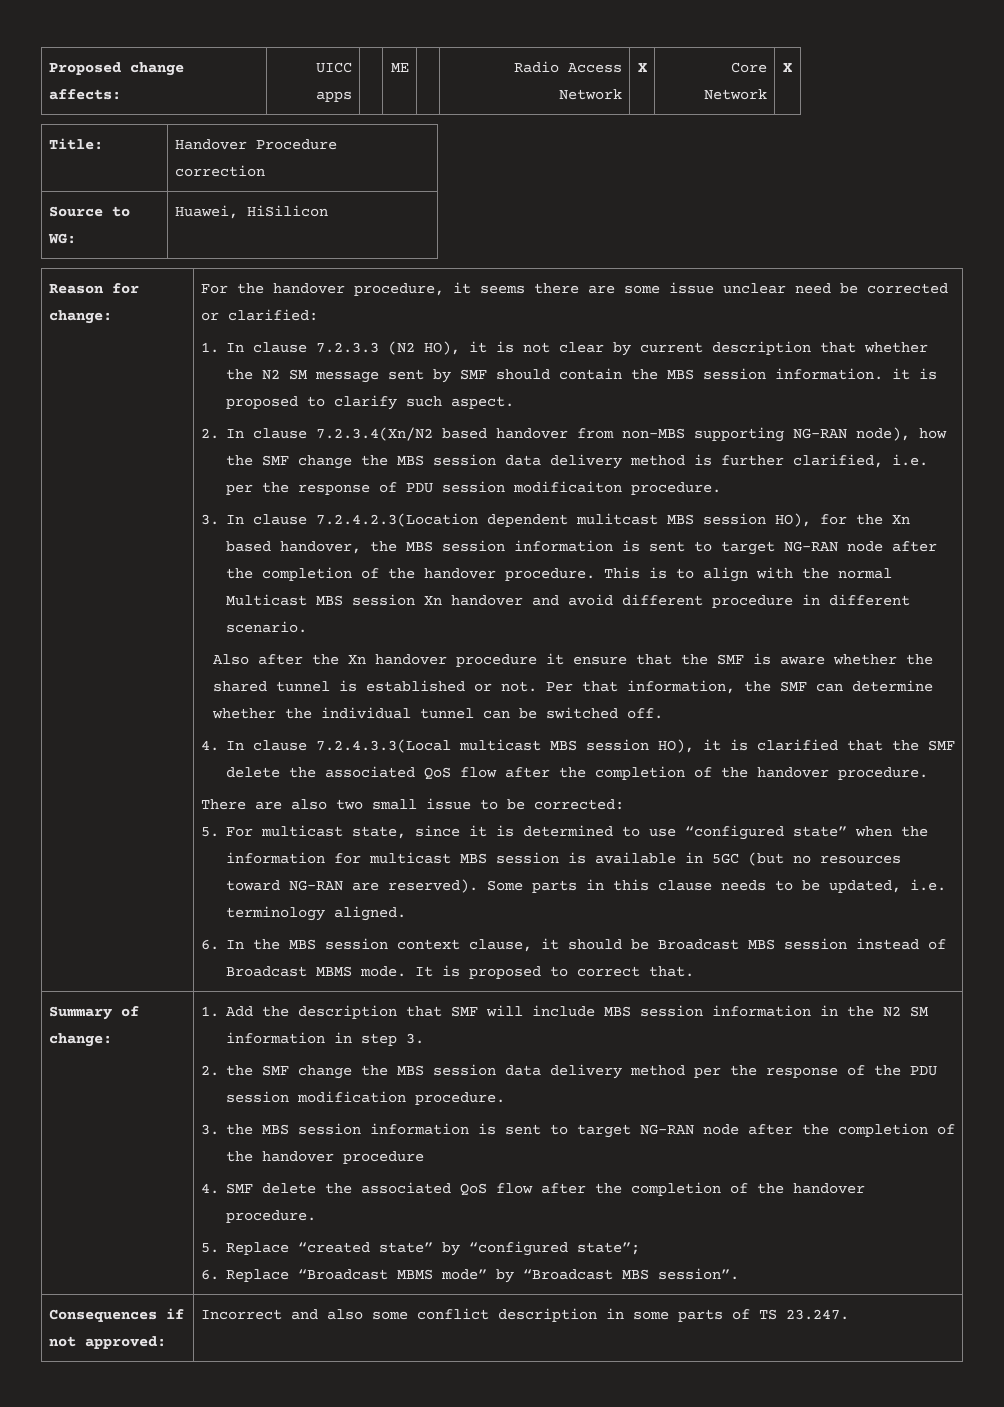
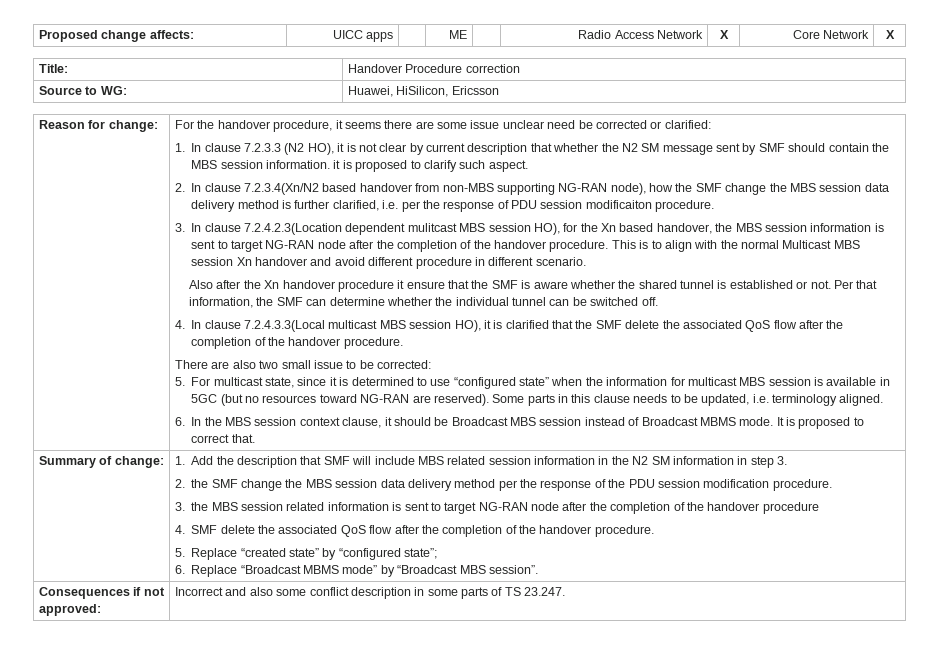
- Source to WG: | Huawei, HiSilicon
+ Source to WG: | Huawei, HiSilicon, Ericsson
- 1. Add the description that SMF will include MBS session information in the N2 SM information in step 3.
+ 1. Add the description that SMF will include MBS related session information in the N2 SM information in step 3.
- 3. the MBS session information is sent to target NG-RAN node after the completion of the handover procedure
+ 3. the MBS session related information is sent to target NG-RAN node after the completion of the handover procedure

